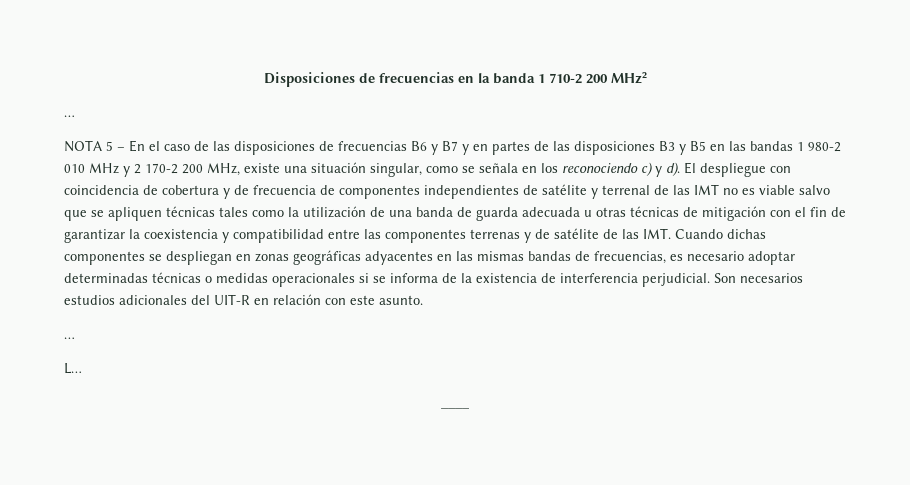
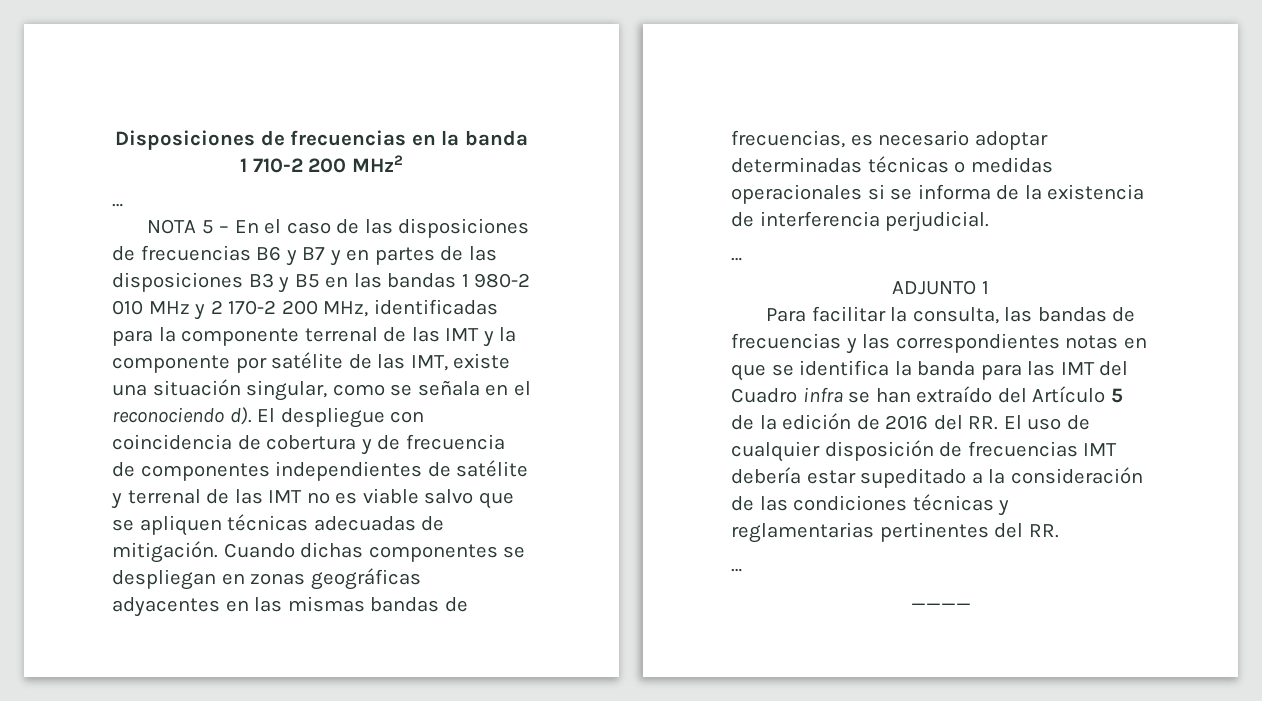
- NOTA 5 – En el caso de las disposiciones de frecuencias B6 y B7 y en partes de las disposiciones B3 y B5 en las bandas 1 980-2 010 MHz y 2 170-2 200 MHz, existe una situación singular, como se señala en los reconociendo c) y d).
+ NOTA 5 – En el caso de las disposiciones de frecuencias B6 y B7 y en partes de las disposiciones B3 y B5 en las bandas 1 980-2 010 MHz y 2 170-2 200 MHz, identificadas para la componente terrenal de las IMT y la componente por satélite de las IMT, existe una situación singular, como se señala en el reconociendo d).
- El despliegue con coincidencia de cobertura y de frecuencia de componentes independientes de satélite y terrenal de las IMT no es viable salvo que se apliquen técnicas tales como la utilización de una banda de guarda adecuada u otras técnicas de mitigación con el fin de garantizar la coexistencia y compatibilidad entre las componentes terrenas y de satélite de las IMT. Cuando dichas componentes se despliegan en zonas geográficas adyacentes en las mismas bandas de frecuencias, es necesario adoptar determinadas técnicas o medidas operacionales si se informa de la existencia de interferencia perjudicial. Son necesarios estudios adicionales del UIT-R en relación con este asunto.
+ El despliegue con coincidencia de cobertura y de frecuencia de componentes independientes de satélite y terrenal de las IMT no es viable salvo que se apliquen técnicas adecuadas de mitigación. Cuando dichas componentes se despliegan en zonas geográficas adyacentes en las mismas bandas de frecuencias, es necesario adoptar determinadas técnicas o medidas operacionales si se informa de la existencia de interferencia perjudicial.
  …
- L…
+ ADJUNTO 1
+ Para facilitar la consulta, las bandas de frecuencias y las correspondientes notas en que se identifica la banda para las IMT del Cuadro infra se han extraído del Artículo 5 de la edición de 2016 del RR. El uso de cualquier disposición de frecuencias IMT debería estar supeditado a la consideración de las condiciones técnicas y reglamentarias pertinentes del RR.
+ …

